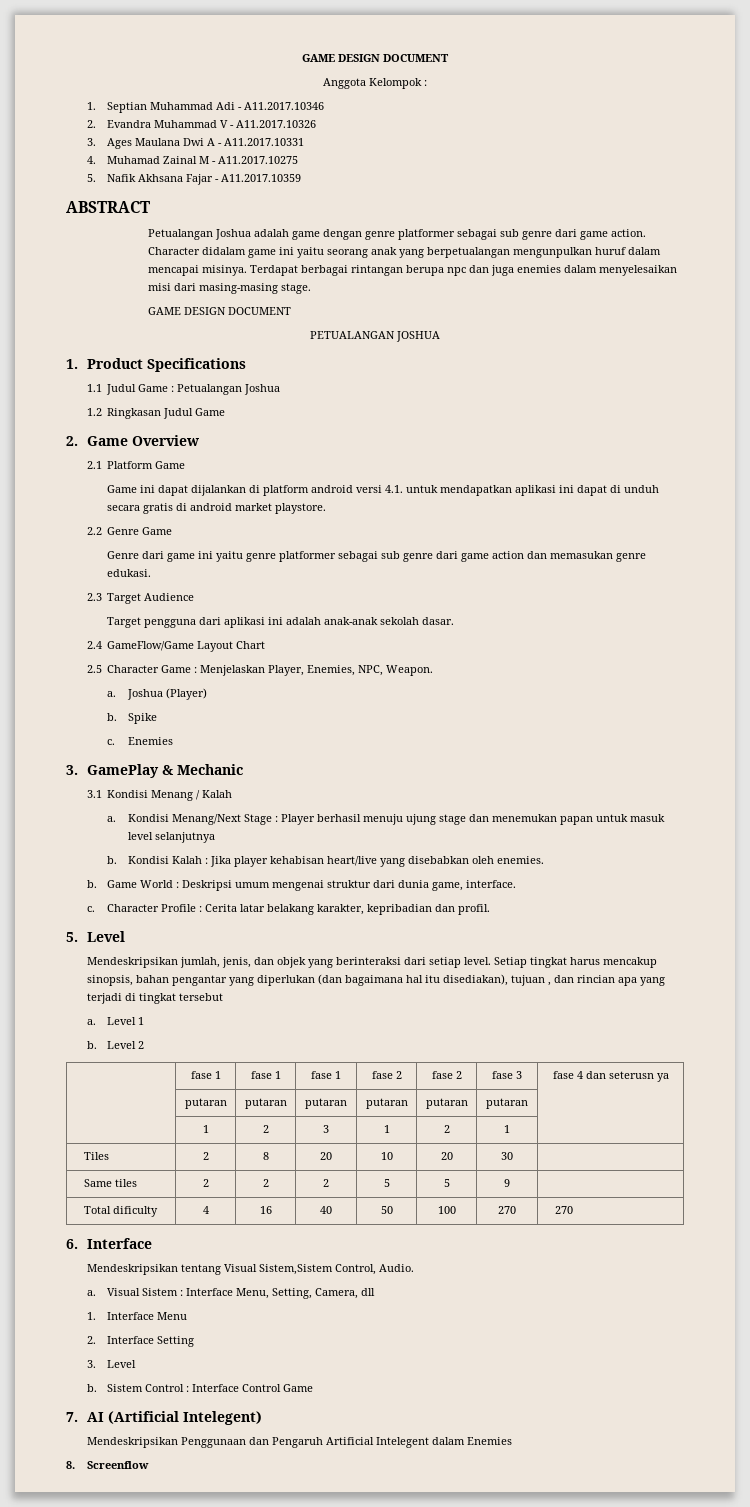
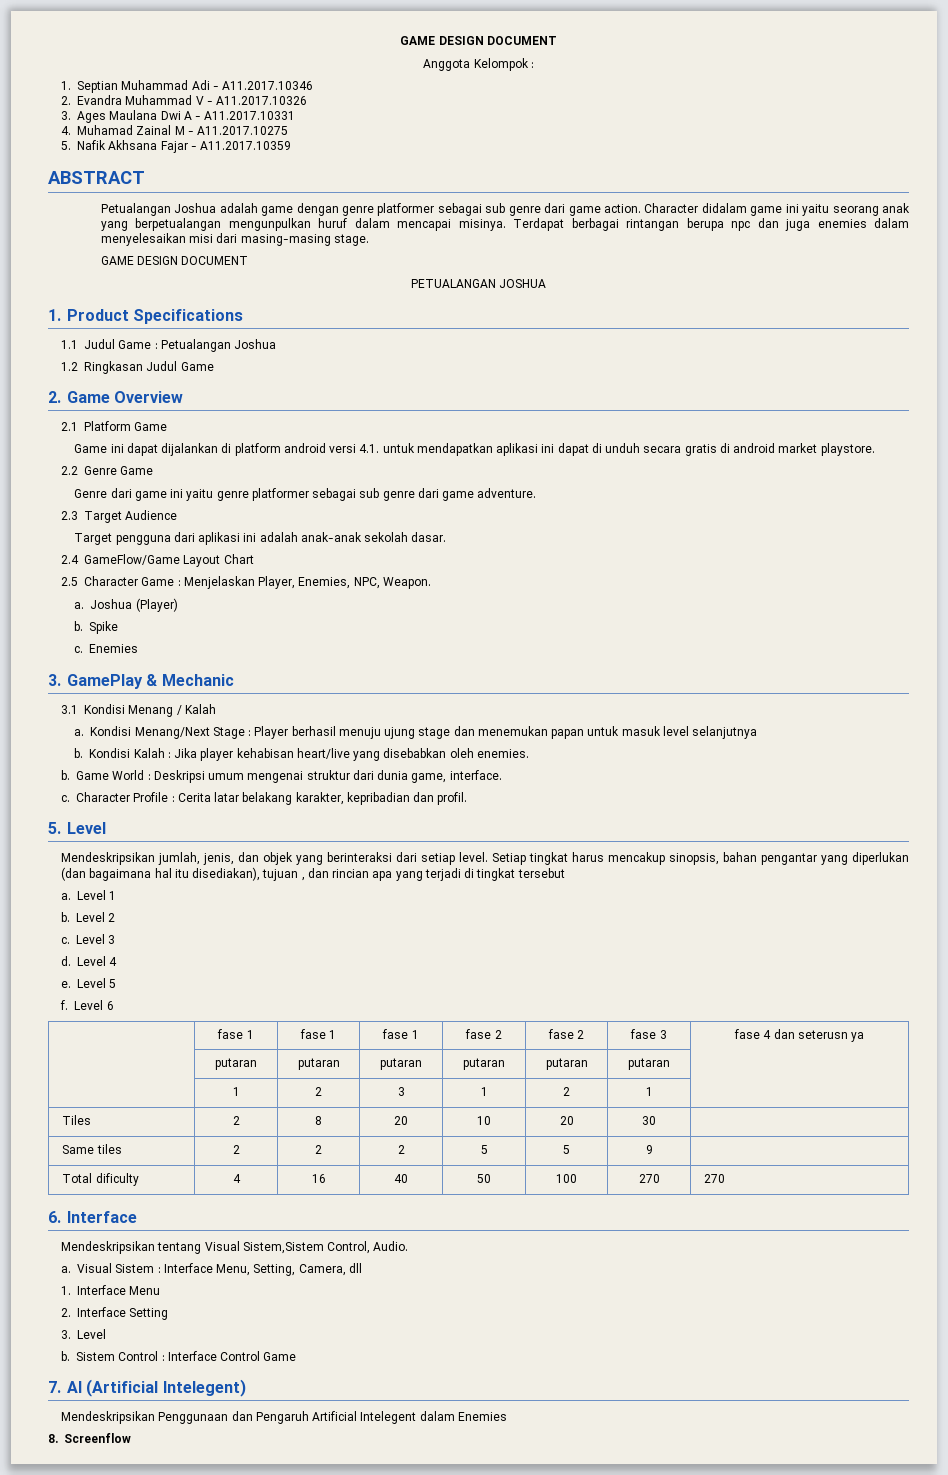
- Genre dari game ini yaitu genre platformer sebagai sub genre dari game action dan memasukan genre edukasi.
+ Genre dari game ini yaitu genre platformer sebagai sub genre dari game adventure.
+ c. Level 3
+ d. Level 4
+ e. Level 5
+ f. Level 6

